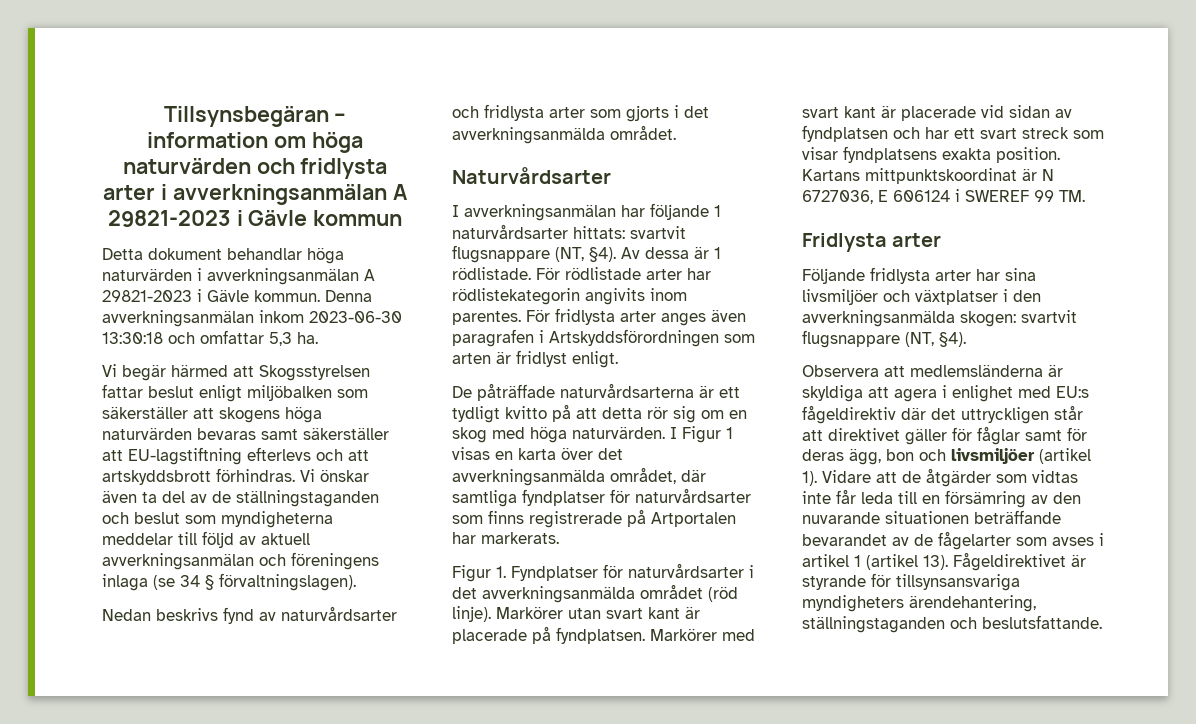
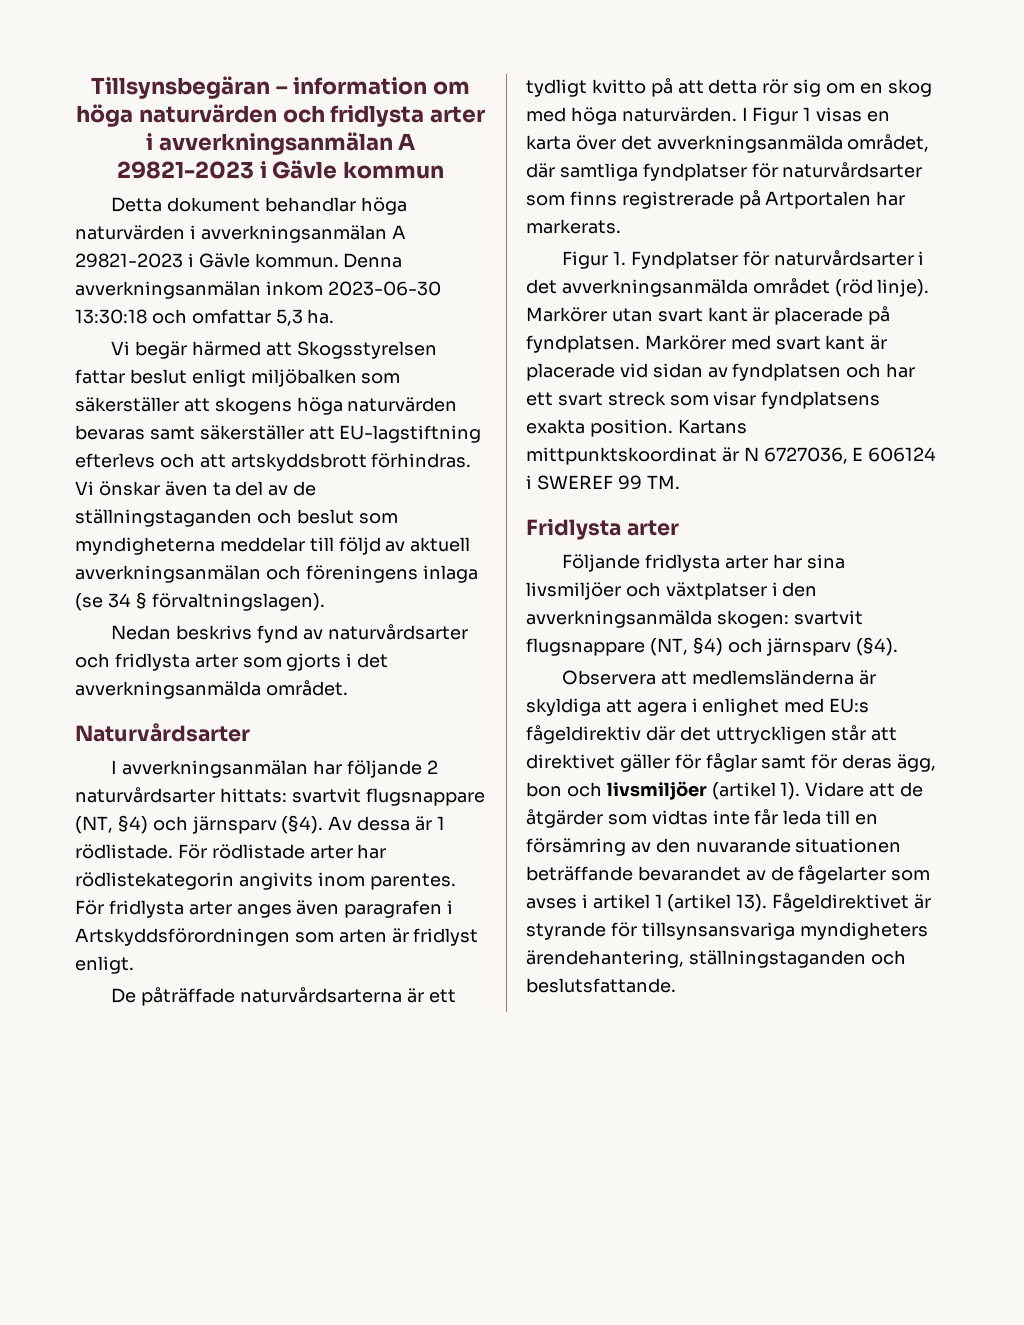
- I avverkningsanmälan har följande 1 naturvårdsarter hittats: svartvit flugsnappare (NT, §4).
+ I avverkningsanmälan har följande 2 naturvårdsarter hittats: svartvit flugsnappare (NT, §4) och järnsparv (§4).
- Följande fridlysta arter har sina livsmiljöer och växtplatser i den avverkningsanmälda skogen: svartvit flugsnappare (NT, §4).
+ Följande fridlysta arter har sina livsmiljöer och växtplatser i den avverkningsanmälda skogen: svartvit flugsnappare (NT, §4) och järnsparv (§4).

